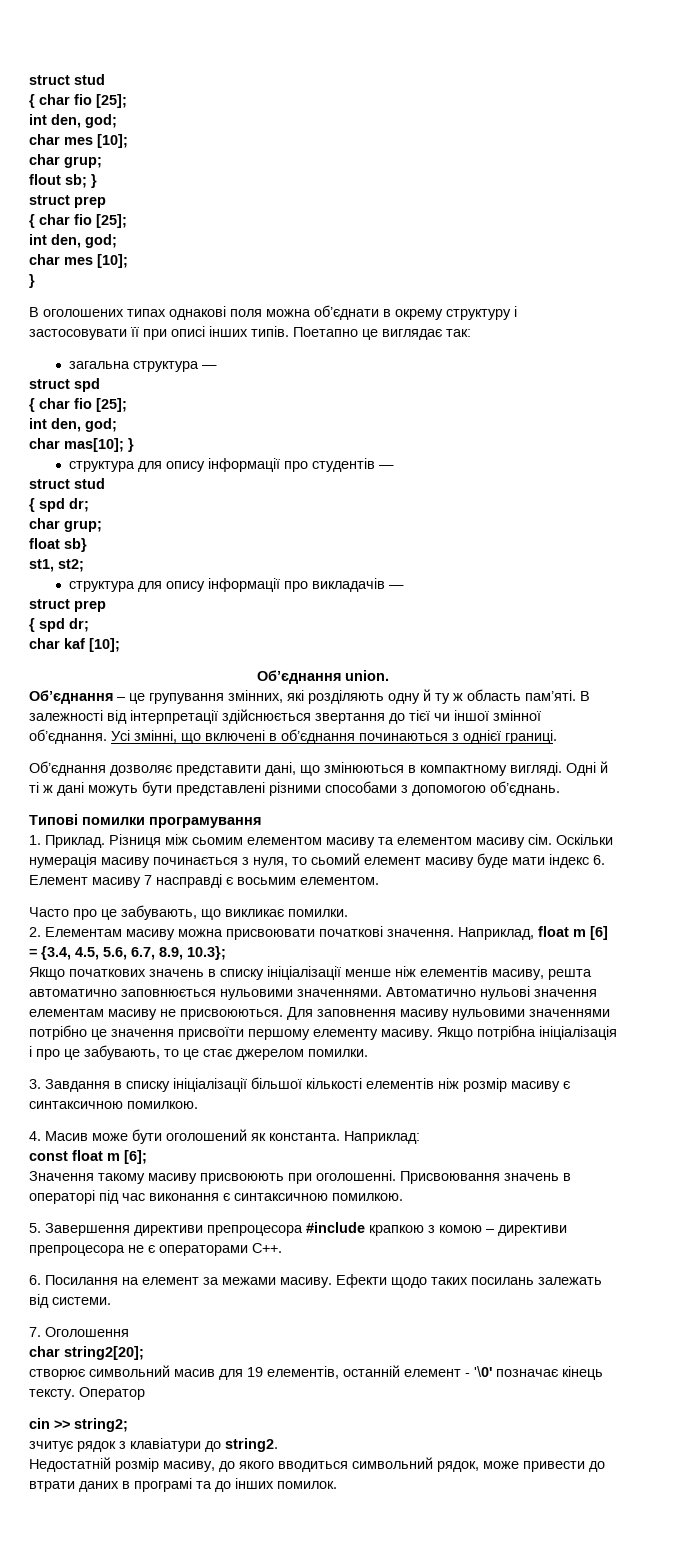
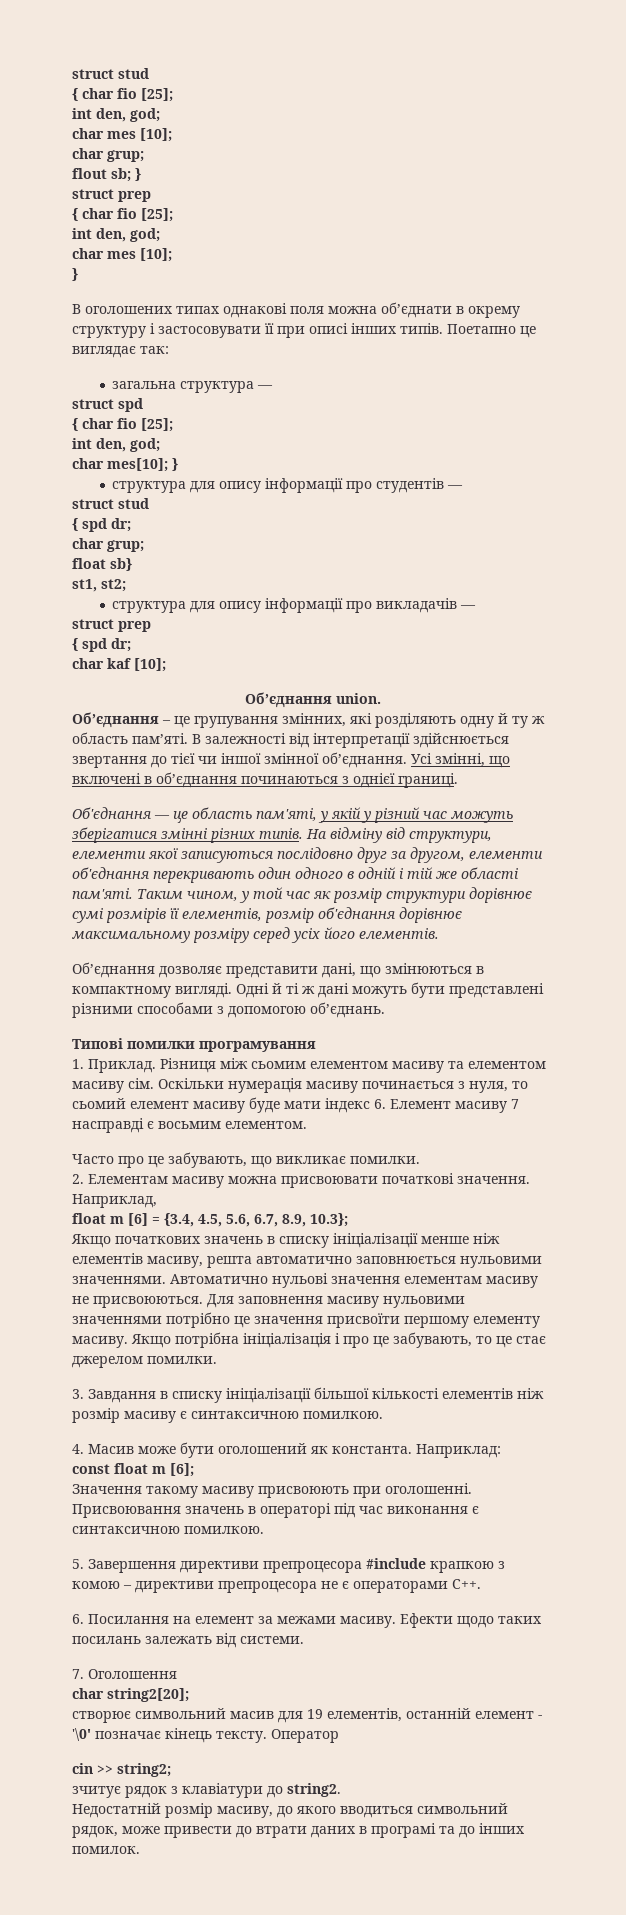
- char mas[10]; }
+ char mes[10]; }
+ Об'єднання — це область пам'яті, у якій у різний час можуть зберігатися змінні різних типів. На відміну від структури, елементи якої записуються послідовно друг за другом, елементи об'єднання перекривають один одного в одній і тій же області пам'яті. Таким чином, у той час як розмір структури дорівнює сумі розмірів її елементів, розмір об'єднання дорівнює максимальному розміру серед усіх його елементів.
- Наприклад, float m [6] = {3.4, 4.5, 5.6, 6.7, 8.9, 10.3};
+ Наприклад,
+ float m [6] = {3.4, 4.5, 5.6, 6.7, 8.9, 10.3};

